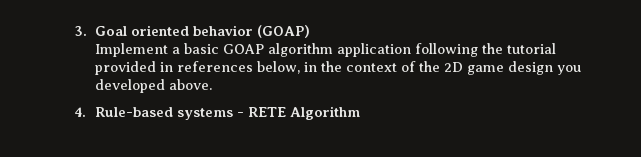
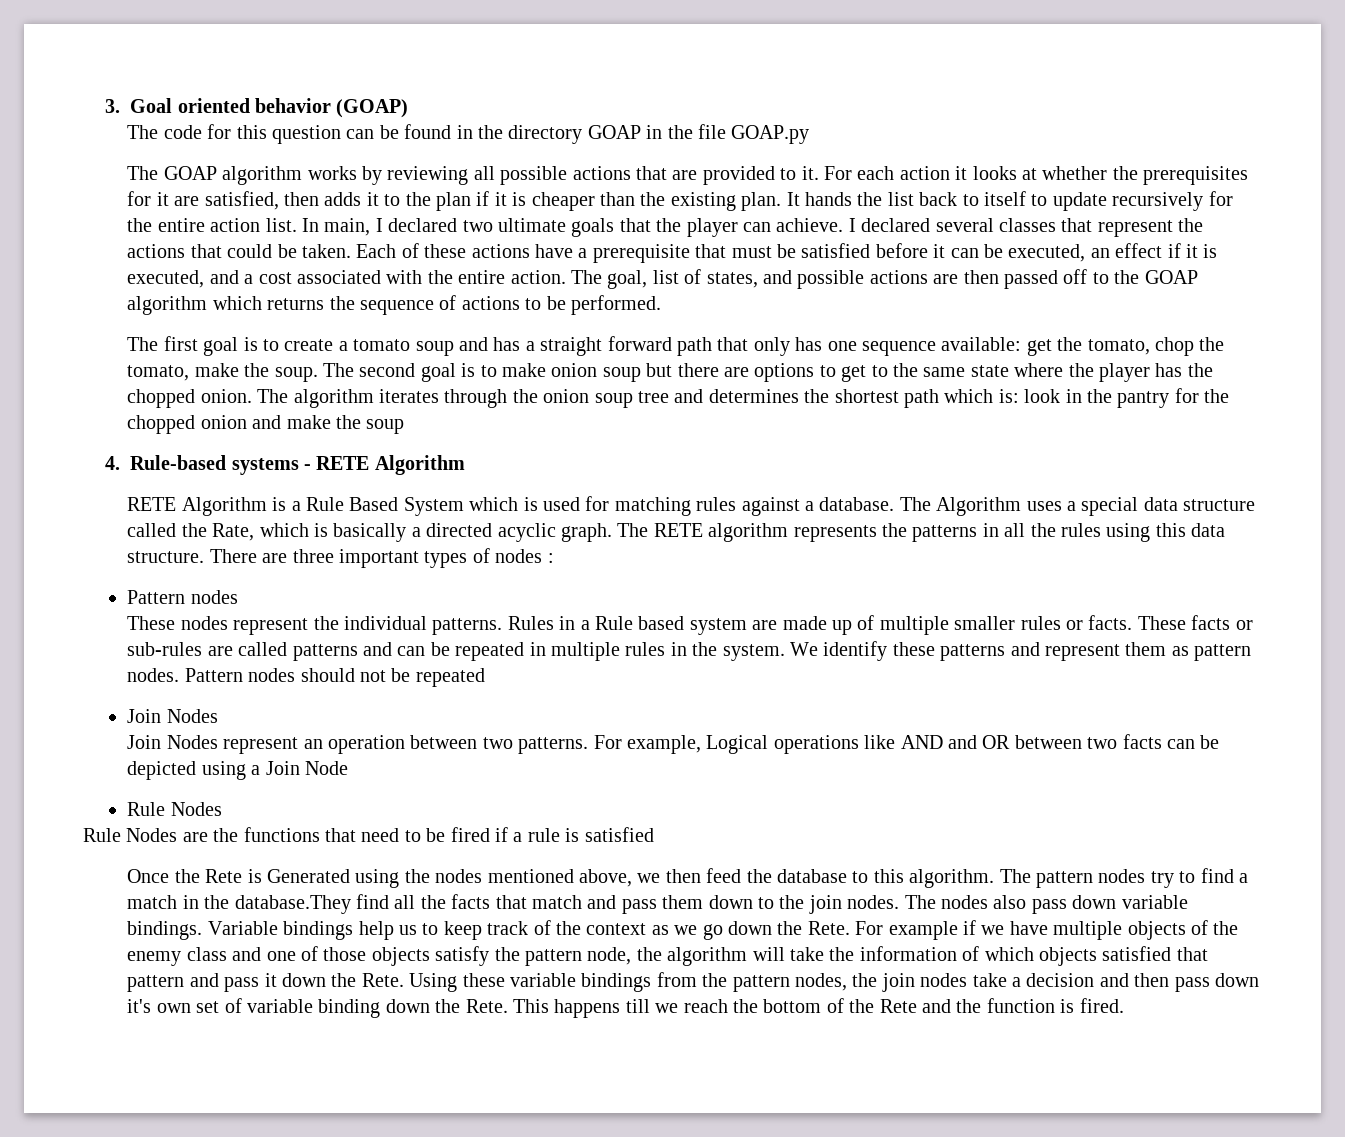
- Implement a basic GOAP algorithm application following the tutorial provided in references below, in the context of the 2D game design you developed above.
+ The code for this question can be found in the directory GOAP in the file GOAP.py
+ The GOAP algorithm works by reviewing all possible actions that are provided to it. For each action it looks at whether the prerequisites for it are satisfied, then adds it to the plan if it is cheaper than the existing plan. It hands the list back to itself to update recursively for the entire action list. In main, I declared two ultimate goals that the player can achieve. I declared several classes that represent the actions that could be taken. Each of these actions have a prerequisite that must be satisfied before it can be executed, an effect if it is executed, and a cost associated with the entire action. The goal, list of states, and possible actions are then passed off to the GOAP algorithm which returns the sequence of actions to be performed.
+ The first goal is to create a tomato soup and has a straight forward path that only has one sequence available: get the tomato, chop the tomato, make the soup. The second goal is to make onion soup but there are options to get to the same state where the player has the chopped onion. The algorithm iterates through the onion soup tree and determines the shortest path which is: look in the pantry for the chopped onion and make the soup
+ RETE Algorithm is a Rule Based System which is used for matching rules against a database. The Algorithm uses a special data structure called the Rate, which is basically a directed acyclic graph. The RETE algorithm represents the patterns in all the rules using this data structure. There are three important types of nodes :
+ Pattern nodes
+ These nodes represent the individual patterns. Rules in a Rule based system are made up of multiple smaller rules or facts. These facts or sub-rules are called patterns and can be repeated in multiple rules in the system. We identify these patterns and represent them as pattern nodes. Pattern nodes should not be repeated
+ Join Nodes
+ Join Nodes represent an operation between two patterns. For example, Logical operations like AND and OR between two facts can be depicted using a Join Node
+ Rule Nodes
+ Rule Nodes are the functions that need to be fired if a rule is satisfied
+ Once the Rete is Generated using the nodes mentioned above, we then feed the database to this algorithm. The pattern nodes try to find a match in the database.They find all the facts that match and pass them down to the join nodes. The nodes also pass down variable bindings. Variable bindings help us to keep track of the context as we go down the Rete. For example if we have multiple objects of the enemy class and one of those objects satisfy the pattern node, the algorithm will take the information of which objects satisfied that pattern and pass it down the Rete. Using these variable bindings from the pattern nodes, the join nodes take a decision and then pass down it's own set of variable binding down the Rete. This happens till we reach the bottom of the Rete and the function is fired.

